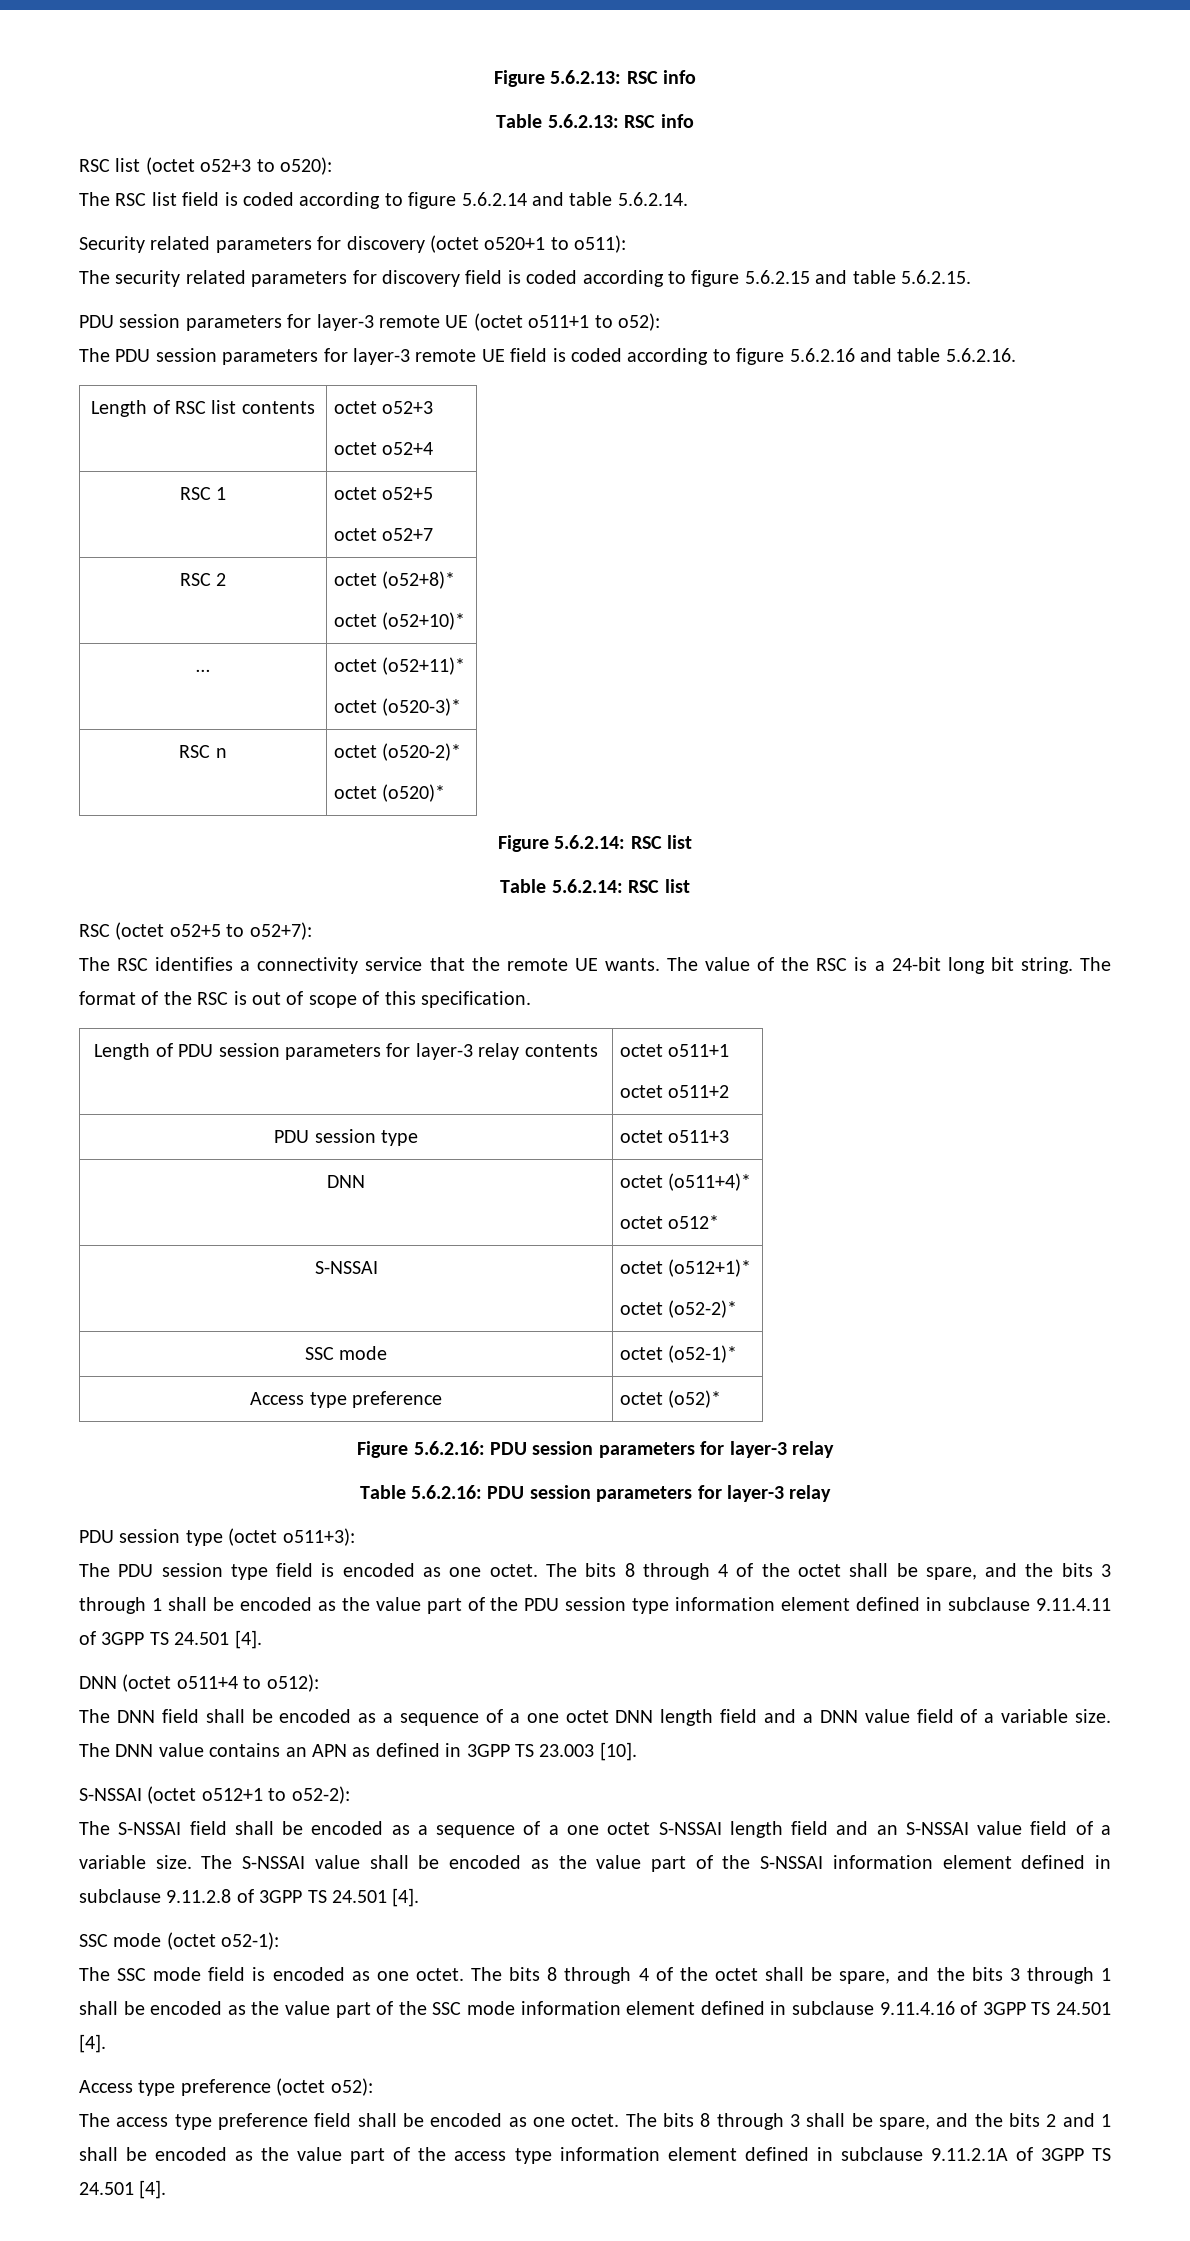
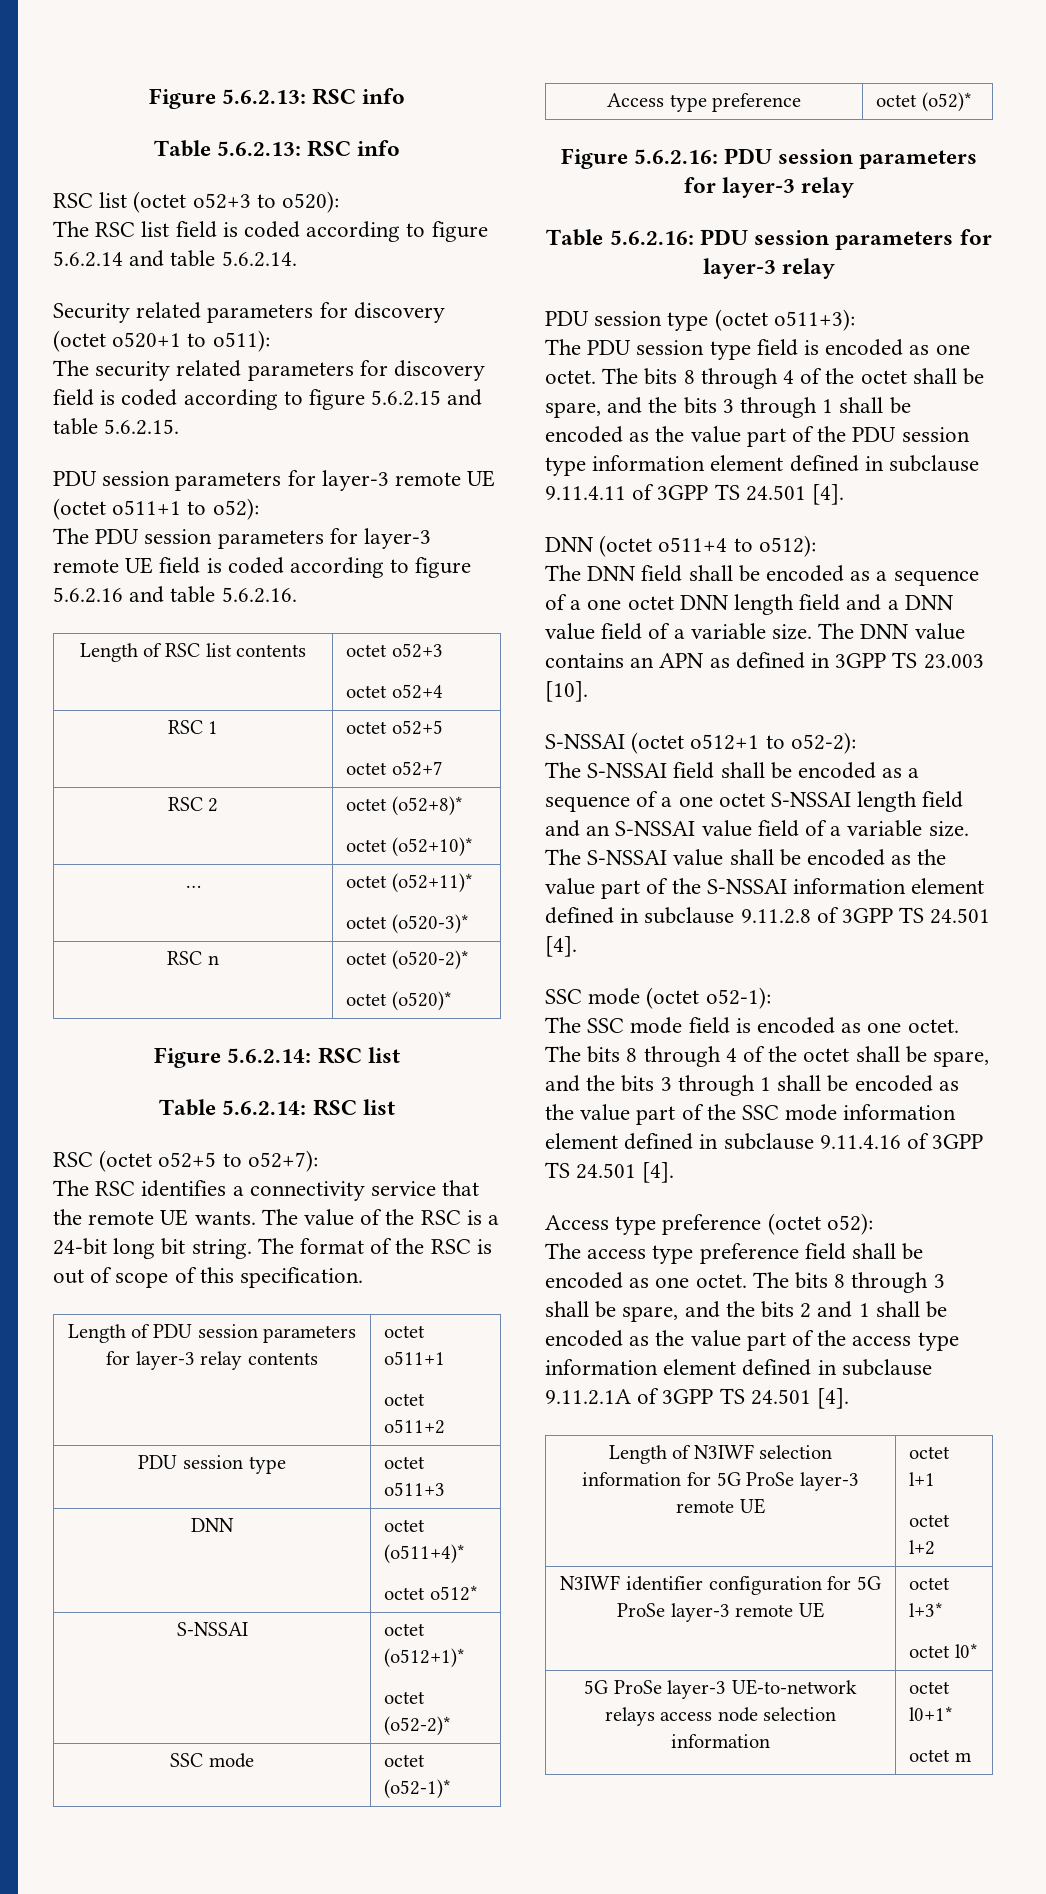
+ Length of N3IWF selection information for 5G ProSe layer-3 remote UE | octet l+1
+ octet l+2
+ N3IWF identifier configuration for 5G ProSe layer-3 remote UE | octet l+3*
+ octet l0*
+ 5G ProSe layer-3 UE-to-network relays access node selection information | octet l0+1*
+ octet m

